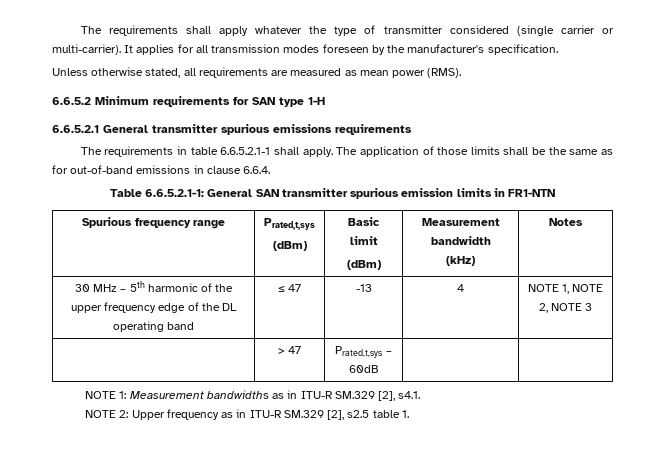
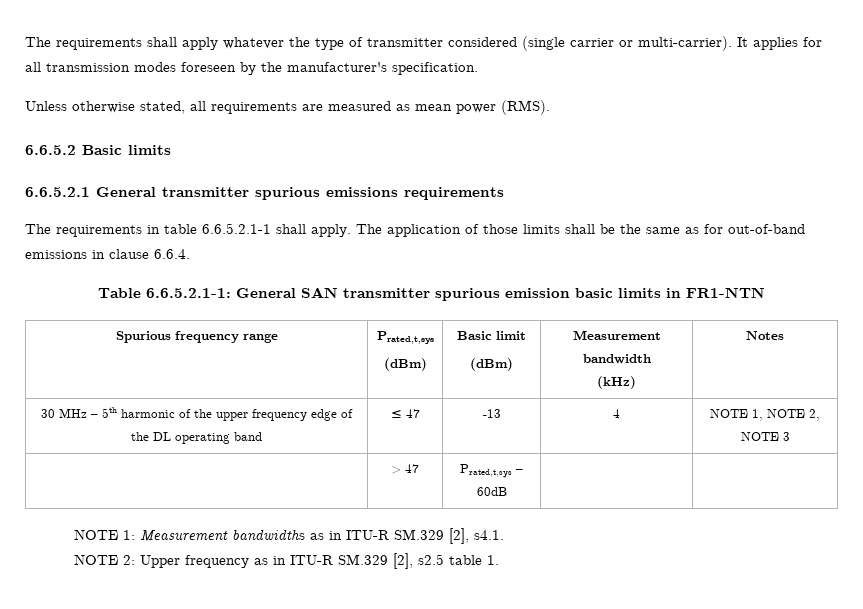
- 6.6.5.2 Minimum requirements for SAN type 1-H
+ 6.6.5.2 Basic limits
- Table 6.6.5.2.1-1: General SAN transmitter spurious emission limits in FR1-NTN
+ Table 6.6.5.2.1-1: General SAN transmitter spurious emission basic limits in FR1-NTN

